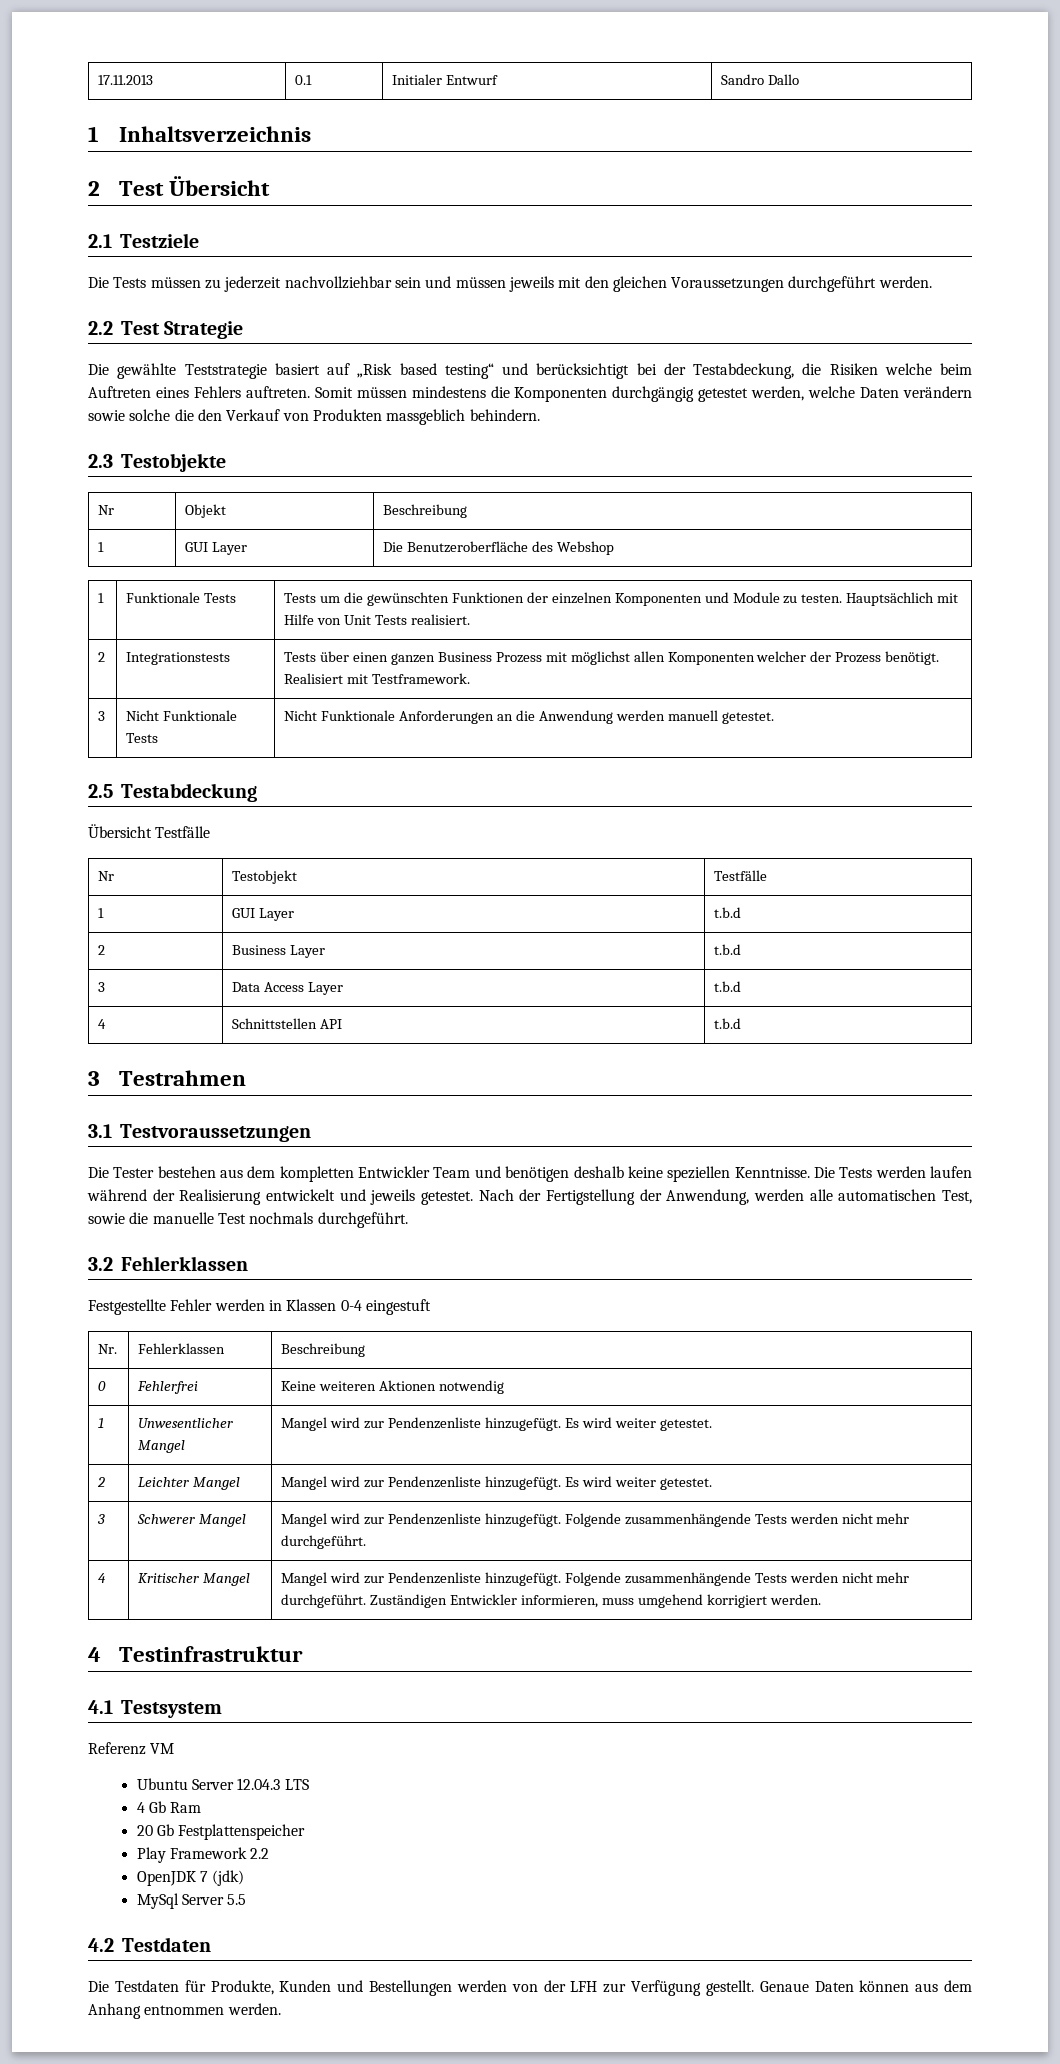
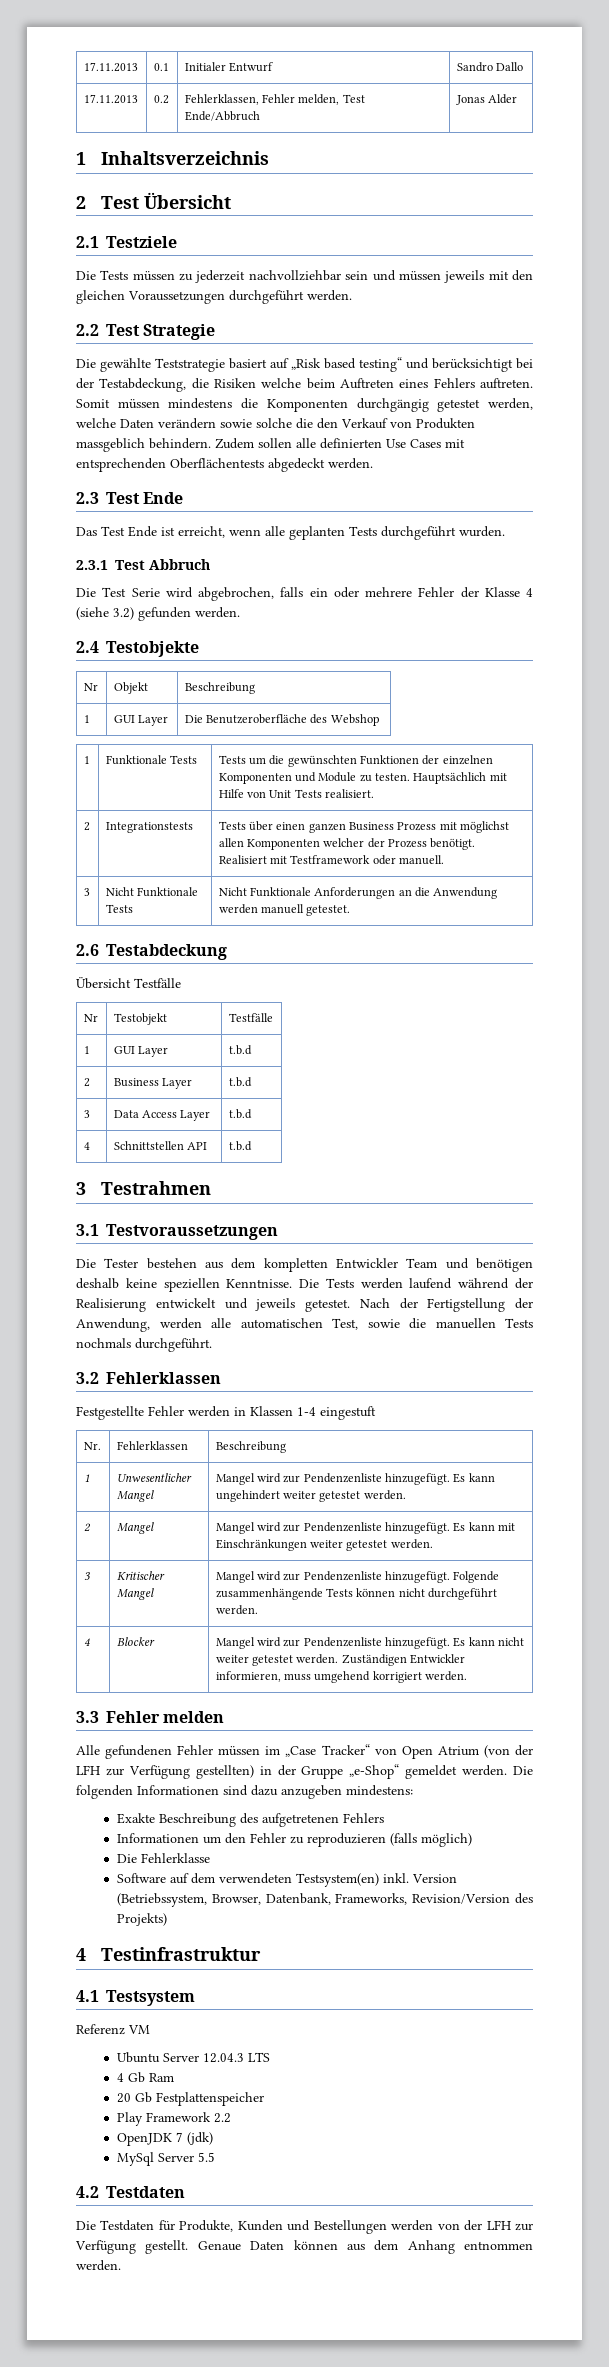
+ 17.11.2013 | 0.2 | Fehlerklassen, Fehler melden, Test Ende/Abbruch | Jonas Alder
- Somit müssen mindestens die Komponenten durchgängig getestet werden, welche Daten verändern sowie solche die den Verkauf von Produkten massgeblich behindern.
- 2.3 Testobjekte
+ Somit müssen mindestens die Komponenten durchgängig getestet werden, welche Daten verändern sowie solche die den Verkauf von Produkten massgeblich behindern. Zudem sollen alle definierten Use Cases mit entsprechenden Oberflächentests abgedeckt werden.
+ 2.3 Test Ende
+ Das Test Ende ist erreicht, wenn alle geplanten Tests durchgeführt wurden.
+ 2.3.1 Test Abbruch
+ Die Test Serie wird abgebrochen, falls ein oder mehrere Fehler der Klasse 4 (siehe 3.2) gefunden werden.
+ 2.4 Testobjekte
- 2 | Integrationstests | Tests über einen ganzen Business Prozess mit möglichst allen Komponenten welcher der Prozess benötigt. Realisiert mit Testframework.
+ 2 | Integrationstests | Tests über einen ganzen Business Prozess mit möglichst allen Komponenten welcher der Prozess benötigt. Realisiert mit Testframework oder manuell.
- 2.5 Testabdeckung
+ 2.6 Testabdeckung
- Die Tests werden laufen während der Realisierung entwickelt und jeweils getestet.
+ Die Tests werden laufend während der Realisierung entwickelt und jeweils getestet.
- Nach der Fertigstellung der Anwendung, werden alle automatischen Test, sowie die manuelle Test nochmals durchgeführt.
+ Nach der Fertigstellung der Anwendung, werden alle automatischen Test, sowie die manuellen Tests nochmals durchgeführt.
- Festgestellte Fehler werden in Klassen 0-4 eingestuft
+ Festgestellte Fehler werden in Klassen 1-4 eingestuft
- 0 | Fehlerfrei | Keine weiteren Aktionen notwendig
- 1 | Unwesentlicher Mangel | Mangel wird zur Pendenzenliste hinzugefügt. Es wird weiter getestet.
- 2 | Leichter Mangel | Mangel wird zur Pendenzenliste hinzugefügt. Es wird weiter getestet.
- 3 | Schwerer Mangel | Mangel wird zur Pendenzenliste hinzugefügt. Folgende zusammenhängende Tests werden nicht mehr durchgeführt.
- 4 | Kritischer Mangel | Mangel wird zur Pendenzenliste hinzugefügt. Folgende zusammenhängende Tests werden nicht mehr durchgeführt. Zuständigen Entwickler informieren, muss umgehend korrigiert werden.
+ 1 | Unwesentlicher Mangel | Mangel wird zur Pendenzenliste hinzugefügt. Es kann ungehindert weiter getestet werden.
+ 2 | Mangel | Mangel wird zur Pendenzenliste hinzugefügt. Es kann mit Einschränkungen weiter getestet werden.
+ 3 | Kritischer Mangel | Mangel wird zur Pendenzenliste hinzugefügt. Folgende zusammenhängende Tests können nicht durchgeführt werden.
+ 4 | Blocker | Mangel wird zur Pendenzenliste hinzugefügt. Es kann nicht weiter getestet werden. Zuständigen Entwickler informieren, muss umgehend korrigiert werden.
+ 3.3 Fehler melden
+ Alle gefundenen Fehler müssen im „Case Tracker“ von Open Atrium (von der LFH zur Verfügung gestellten) in der Gruppe „e-Shop“ gemeldet werden. Die folgenden Informationen sind dazu anzugeben mindestens:
+ Exakte Beschreibung des aufgetretenen Fehlers
+ Informationen um den Fehler zu reproduzieren (falls möglich)
+ Die Fehlerklasse
+ Software auf dem verwendeten Testsystem(en) inkl. Version (Betriebssystem, Browser, Datenbank, Frameworks, Revision/Version des Projekts)

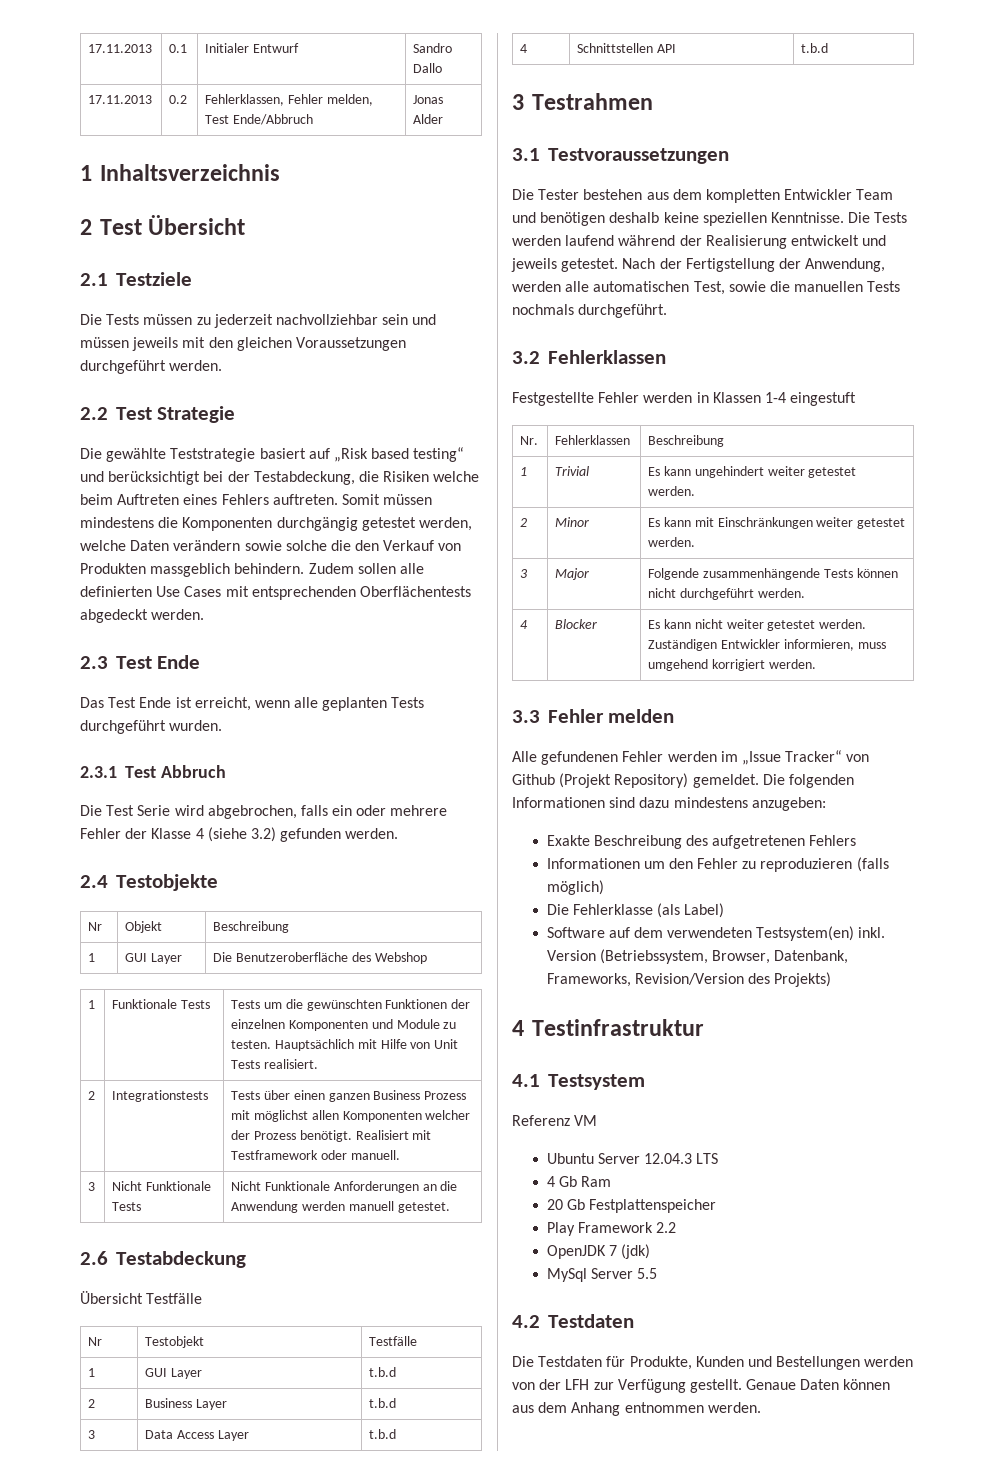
- 1 | Unwesentlicher Mangel | Mangel wird zur Pendenzenliste hinzugefügt. Es kann ungehindert weiter getestet werden.
+ 1 | Trivial | Es kann ungehindert weiter getestet werden.
- 2 | Mangel | Mangel wird zur Pendenzenliste hinzugefügt. Es kann mit Einschränkungen weiter getestet werden.
+ 2 | Minor | Es kann mit Einschränkungen weiter getestet werden.
- 3 | Kritischer Mangel | Mangel wird zur Pendenzenliste hinzugefügt. Folgende zusammenhängende Tests können nicht durchgeführt werden.
+ 3 | Major | Folgende zusammenhängende Tests können nicht durchgeführt werden.
- 4 | Blocker | Mangel wird zur Pendenzenliste hinzugefügt. Es kann nicht weiter getestet werden. Zuständigen Entwickler informieren, muss umgehend korrigiert werden.
+ 4 | Blocker | Es kann nicht weiter getestet werden. Zuständigen Entwickler informieren, muss umgehend korrigiert werden.
- Alle gefundenen Fehler müssen im „Case Tracker“ von Open Atrium (von der LFH zur Verfügung gestellten) in der Gruppe „e-Shop“ gemeldet werden.
+ Alle gefundenen Fehler werden im „Issue Tracker“ von Github (Projekt Repository) gemeldet.
- Die folgenden Informationen sind dazu anzugeben mindestens:
+ Die folgenden Informationen sind dazu mindestens anzugeben:
- Die Fehlerklasse
+ Die Fehlerklasse (als Label)

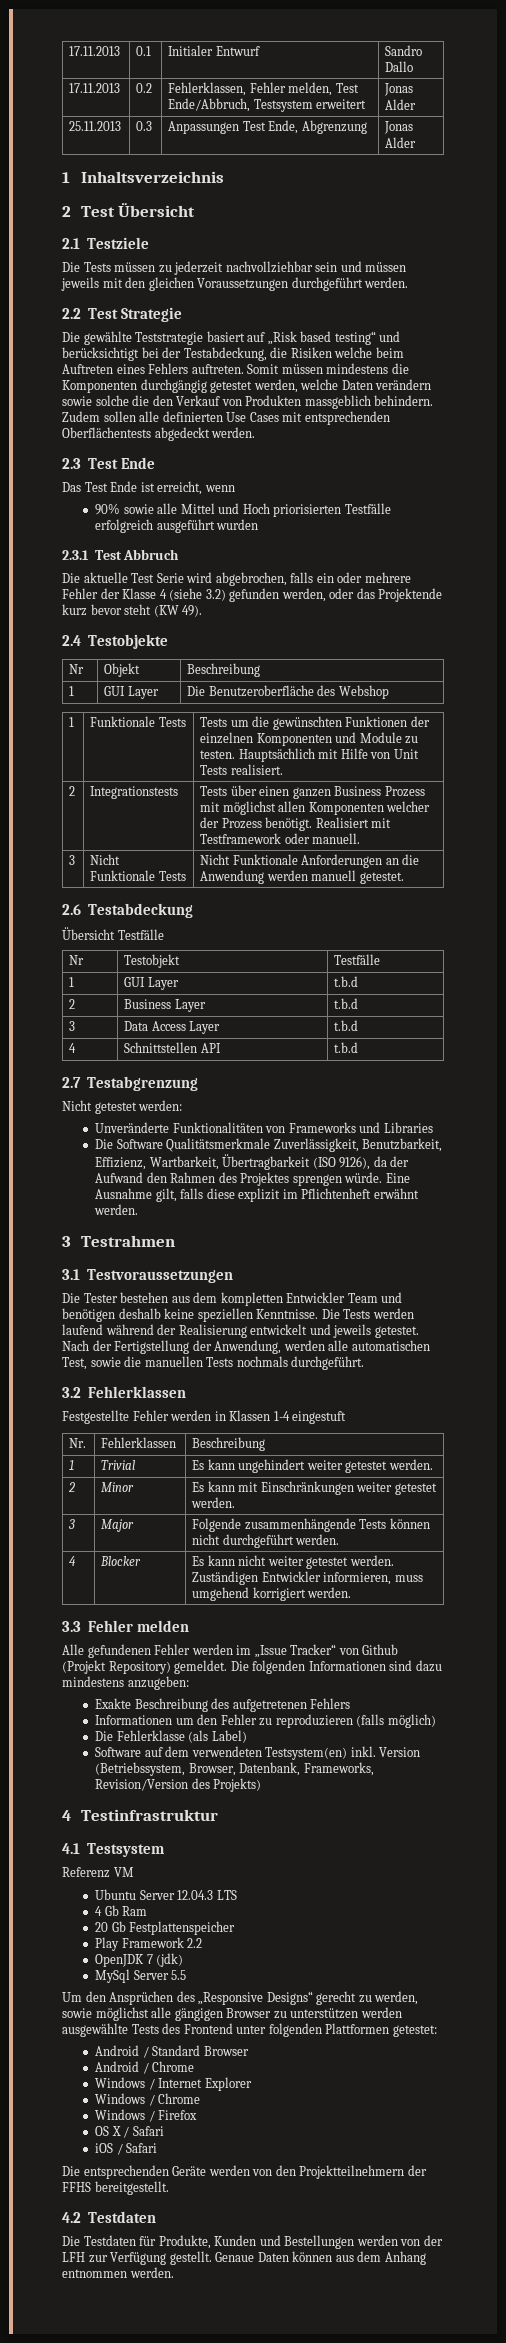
- 17.11.2013 | 0.2 | Fehlerklassen, Fehler melden, Test Ende/Abbruch | Jonas Alder
+ 17.11.2013 | 0.2 | Fehlerklassen, Fehler melden, Test Ende/Abbruch, Testsystem erweitert | Jonas Alder
+ 25.11.2013 | 0.3 | Anpassungen Test Ende, Abgrenzung | Jonas Alder
- Das Test Ende ist erreicht, wenn alle geplanten Tests durchgeführt wurden.
+ Das Test Ende ist erreicht, wenn
+ 90% sowie alle Mittel und Hoch priorisierten Testfälle erfolgreich ausgeführt wurden
- Die Test Serie wird abgebrochen, falls ein oder mehrere Fehler der Klasse 4 (siehe 3.2) gefunden werden.
+ Die aktuelle Test Serie wird abgebrochen, falls ein oder mehrere Fehler der Klasse 4 (siehe 3.2) gefunden werden, oder das Projektende kurz bevor steht (KW 49).
+ 2.7 Testabgrenzung
+ Nicht getestet werden:
+ Unveränderte Funktionalitäten von Frameworks und Libraries
+ Die Software Qualitätsmerkmale Zuverlässigkeit, Benutzbarkeit, Effizienz, Wartbarkeit, Übertragbarkeit (ISO 9126), da der Aufwand den Rahmen des Projektes sprengen würde. Eine Ausnahme gilt, falls diese explizit im Pflichtenheft erwähnt werden.
+ Um den Ansprüchen des „Responsive Designs“ gerecht zu werden, sowie möglichst alle gängigen Browser zu unterstützen werden ausgewählte Tests des Frontend unter folgenden Plattformen getestet:
+ Android / Standard Browser
+ Android / Chrome
+ Windows / Internet Explorer
+ Windows / Chrome
+ Windows / Firefox
+ OS X / Safari
+ iOS / Safari
+ Die entsprechenden Geräte werden von den Projektteilnehmern der FFHS bereitgestellt.

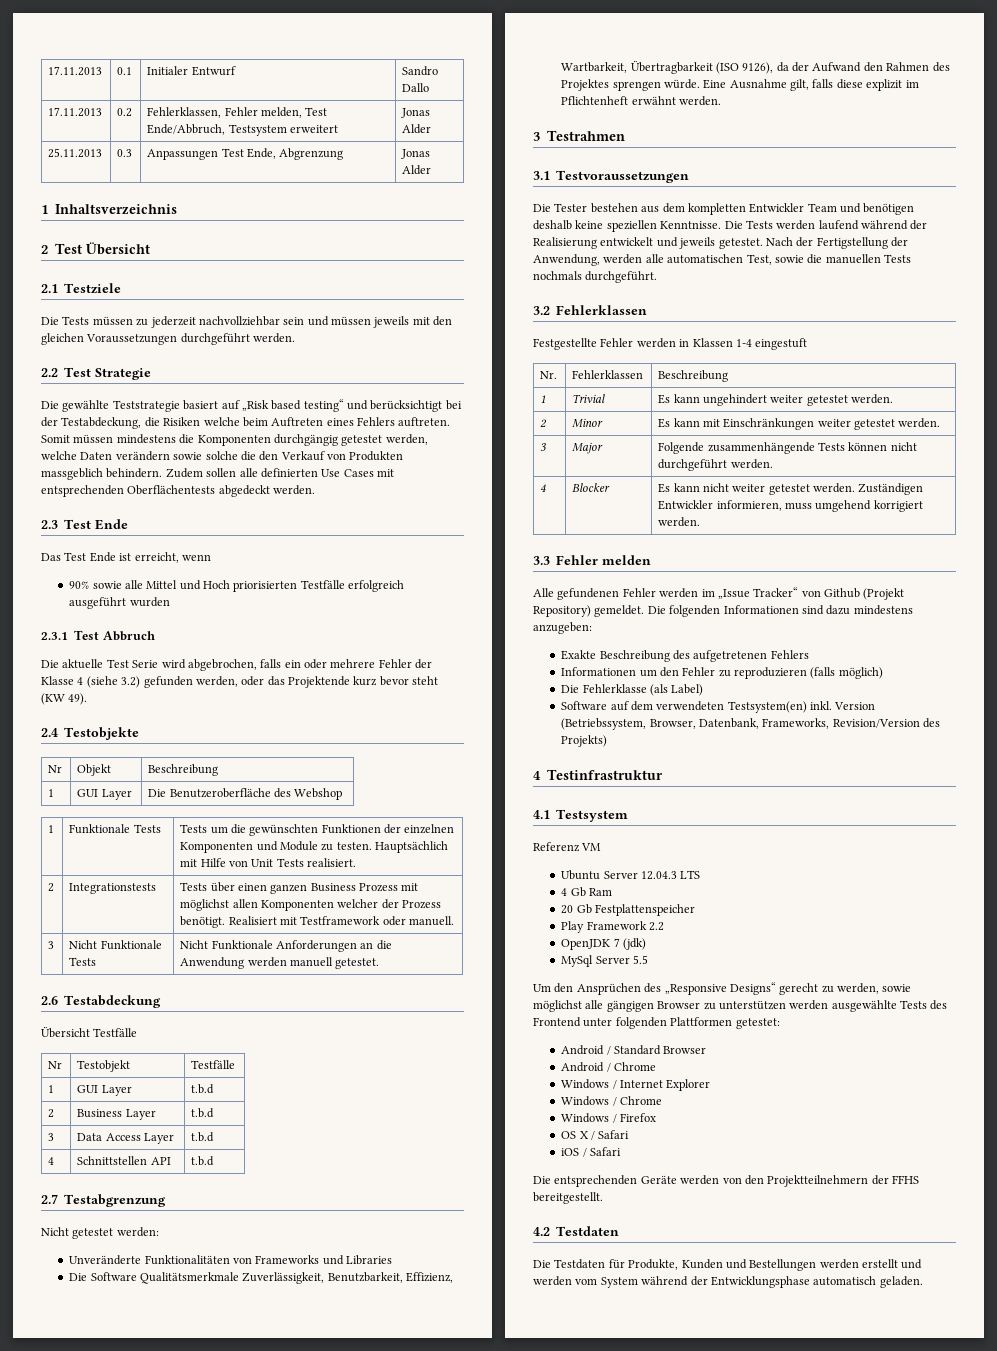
- Die Testdaten für Produkte, Kunden und Bestellungen werden von der LFH zur Verfügung gestellt. Genaue Daten können aus dem Anhang entnommen werden.
+ Die Testdaten für Produkte, Kunden und Bestellungen werden erstellt und werden vom System während der Entwicklungsphase automatisch geladen.

